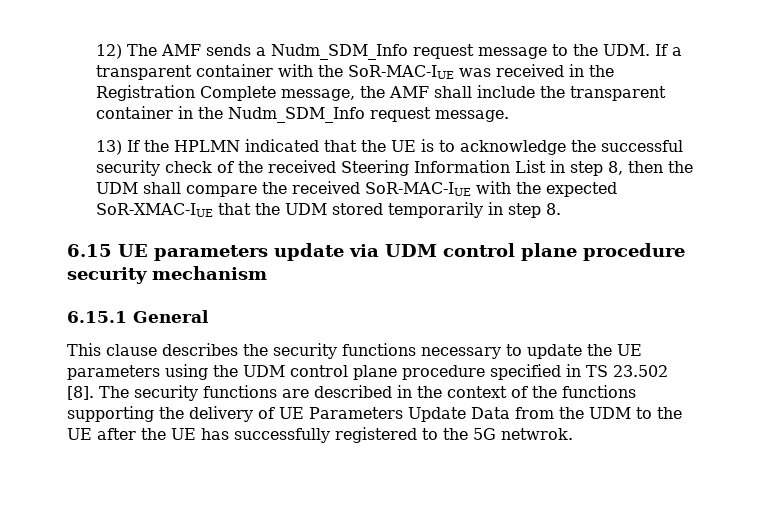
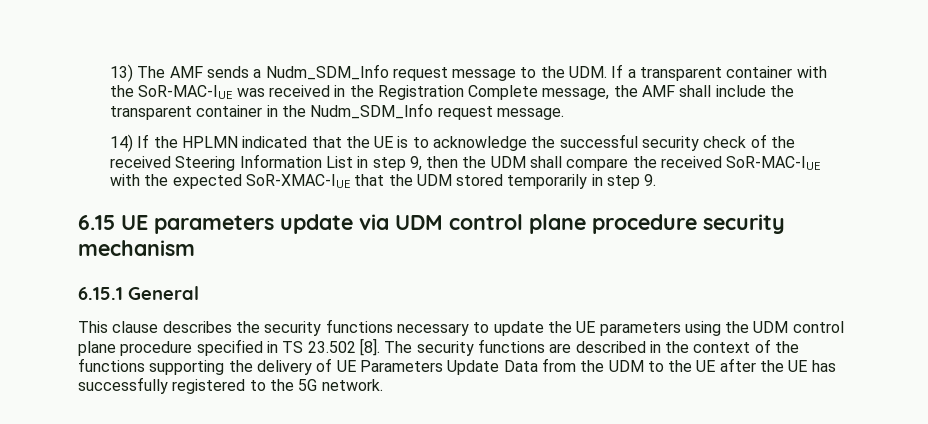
- 12) The AMF sends a Nudm_SDM_Info request message to the UDM. If a transparent container with the SoR-MAC-IUE was received in the Registration Complete message, the AMF shall include the transparent container in the Nudm_SDM_Info request message.
+ 13) The AMF sends a Nudm_SDM_Info request message to the UDM. If a transparent container with the SoR-MAC-IUE was received in the Registration Complete message, the AMF shall include the transparent container in the Nudm_SDM_Info request message.
- 13) If the HPLMN indicated that the UE is to acknowledge the successful security check of the received Steering Information List in step 8, then the UDM shall compare the received SoR-MAC-IUE with the expected SoR-XMAC-IUE that the UDM stored temporarily in step 8.
+ 14) If the HPLMN indicated that the UE is to acknowledge the successful security check of the received Steering Information List in step 9, then the UDM shall compare the received SoR-MAC-IUE with the expected SoR-XMAC-IUE that the UDM stored temporarily in step 9.
- The security functions are described in the context of the functions supporting the delivery of UE Parameters Update Data from the UDM to the UE after the UE has successfully registered to the 5G netwrok.
+ The security functions are described in the context of the functions supporting the delivery of UE Parameters Update Data from the UDM to the UE after the UE has successfully registered to the 5G network.

